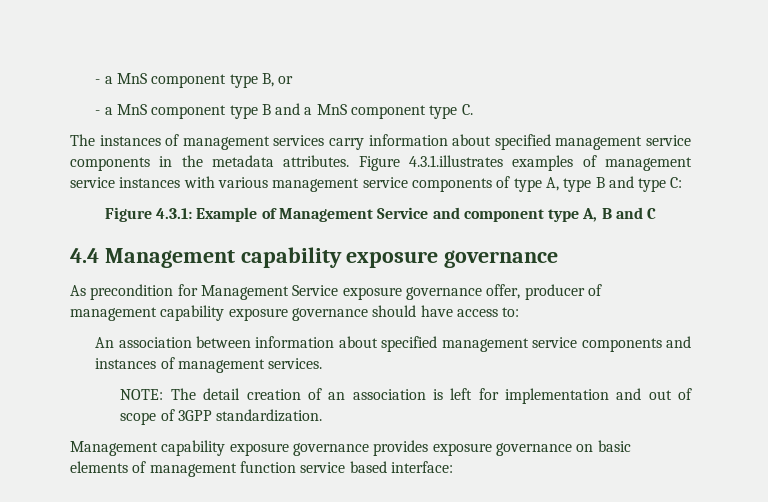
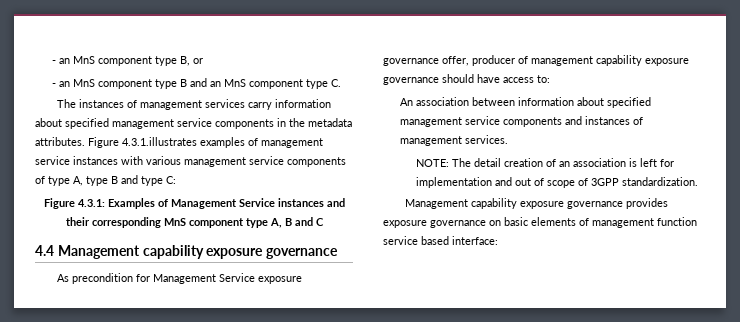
- - a MnS component type B, or
+ - an MnS component type B, or
- - a MnS component type B and a MnS component type C.
+ - an MnS component type B and an MnS component type C.
- Figure 4.3.1: Example of Management Service and component type A, B and C
+ Figure 4.3.1: Examples of Management Service instances and their corresponding MnS component type A, B and C

